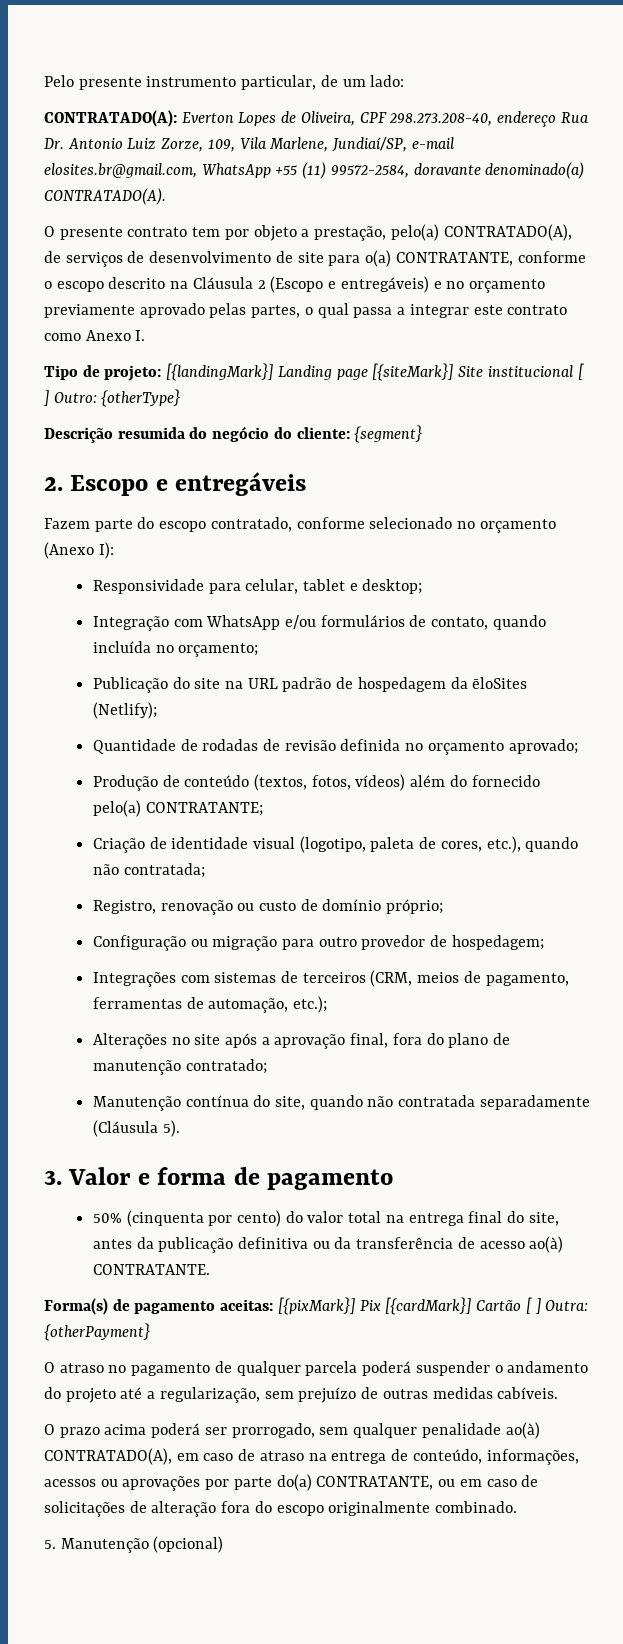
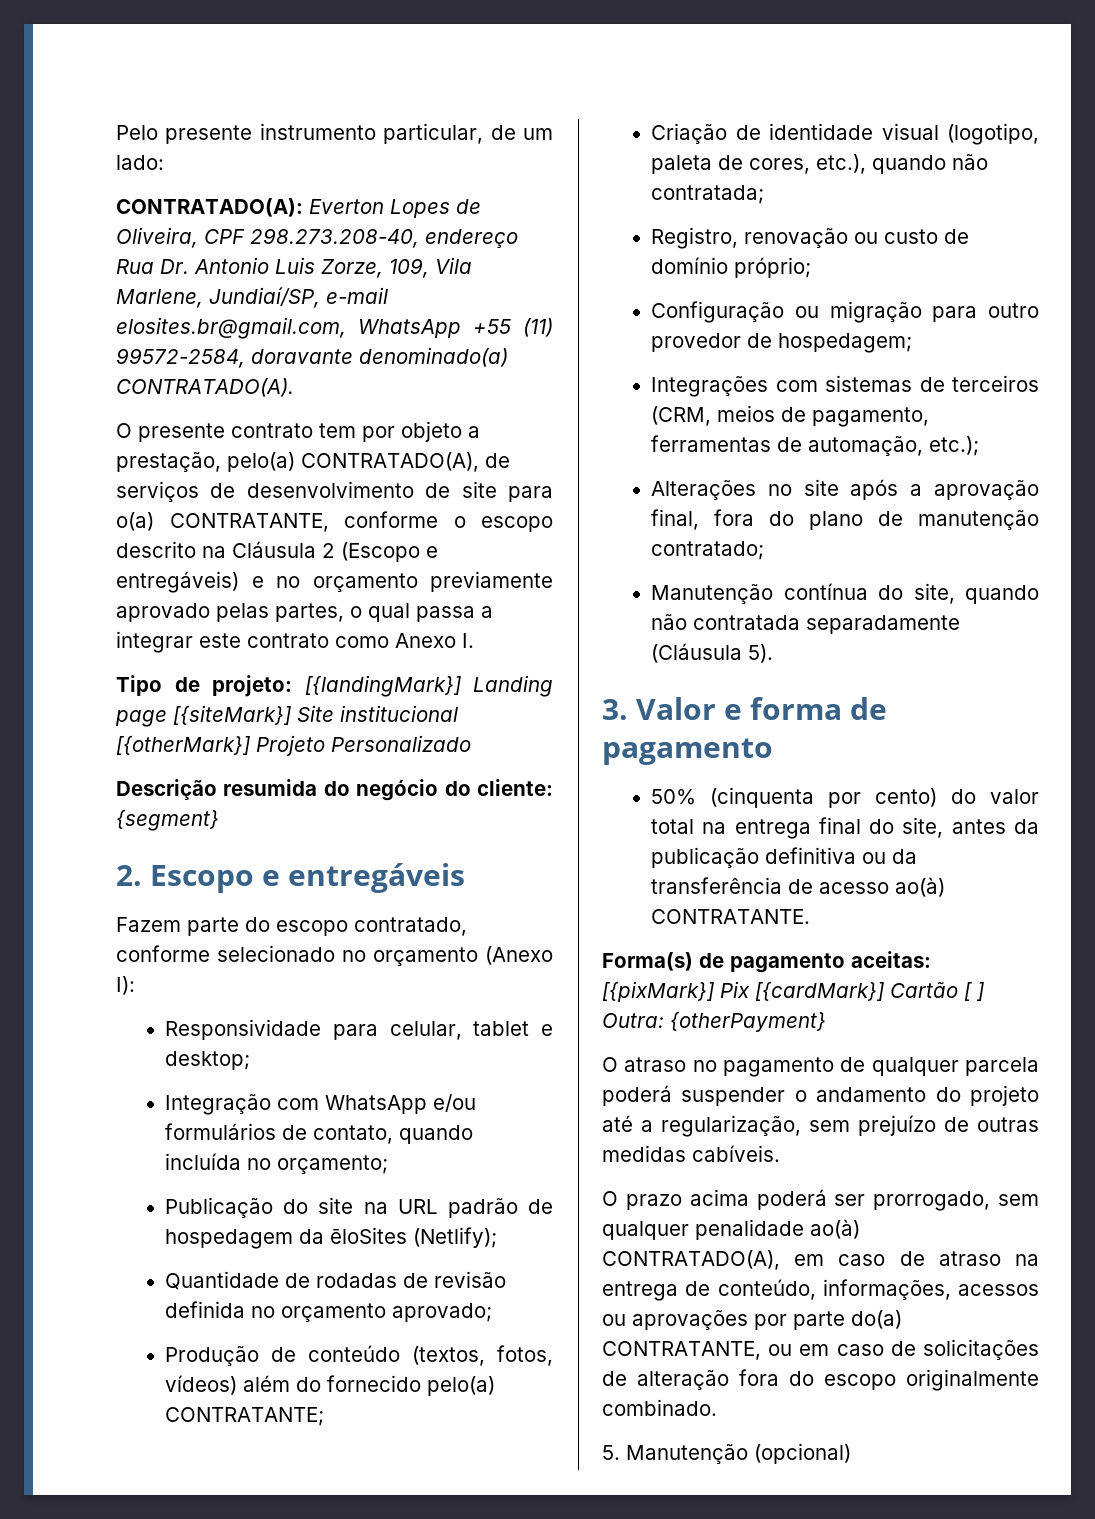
- CONTRATADO(A): Everton Lopes de Oliveira, CPF 298.273.208-40, endereço Rua Dr. Antonio Luiz Zorze, 109, Vila Marlene, Jundiaí/SP, e-mail elosites.br@gmail.com, WhatsApp +55 (11) 99572-2584, doravante denominado(a) CONTRATADO(A).
+ CONTRATADO(A): Everton Lopes de Oliveira, CPF 298.273.208-40, endereço Rua Dr. Antonio Luis Zorze, 109, Vila Marlene, Jundiaí/SP, e-mail elosites.br@gmail.com, WhatsApp +55 (11) 99572-2584, doravante denominado(a) CONTRATADO(A).
- Tipo de projeto: [{landingMark}] Landing page [{siteMark}] Site institucional [ ] Outro: {otherType}
+ Tipo de projeto: [{landingMark}] Landing page [{siteMark}] Site institucional [{otherMark}] Projeto Personalizado

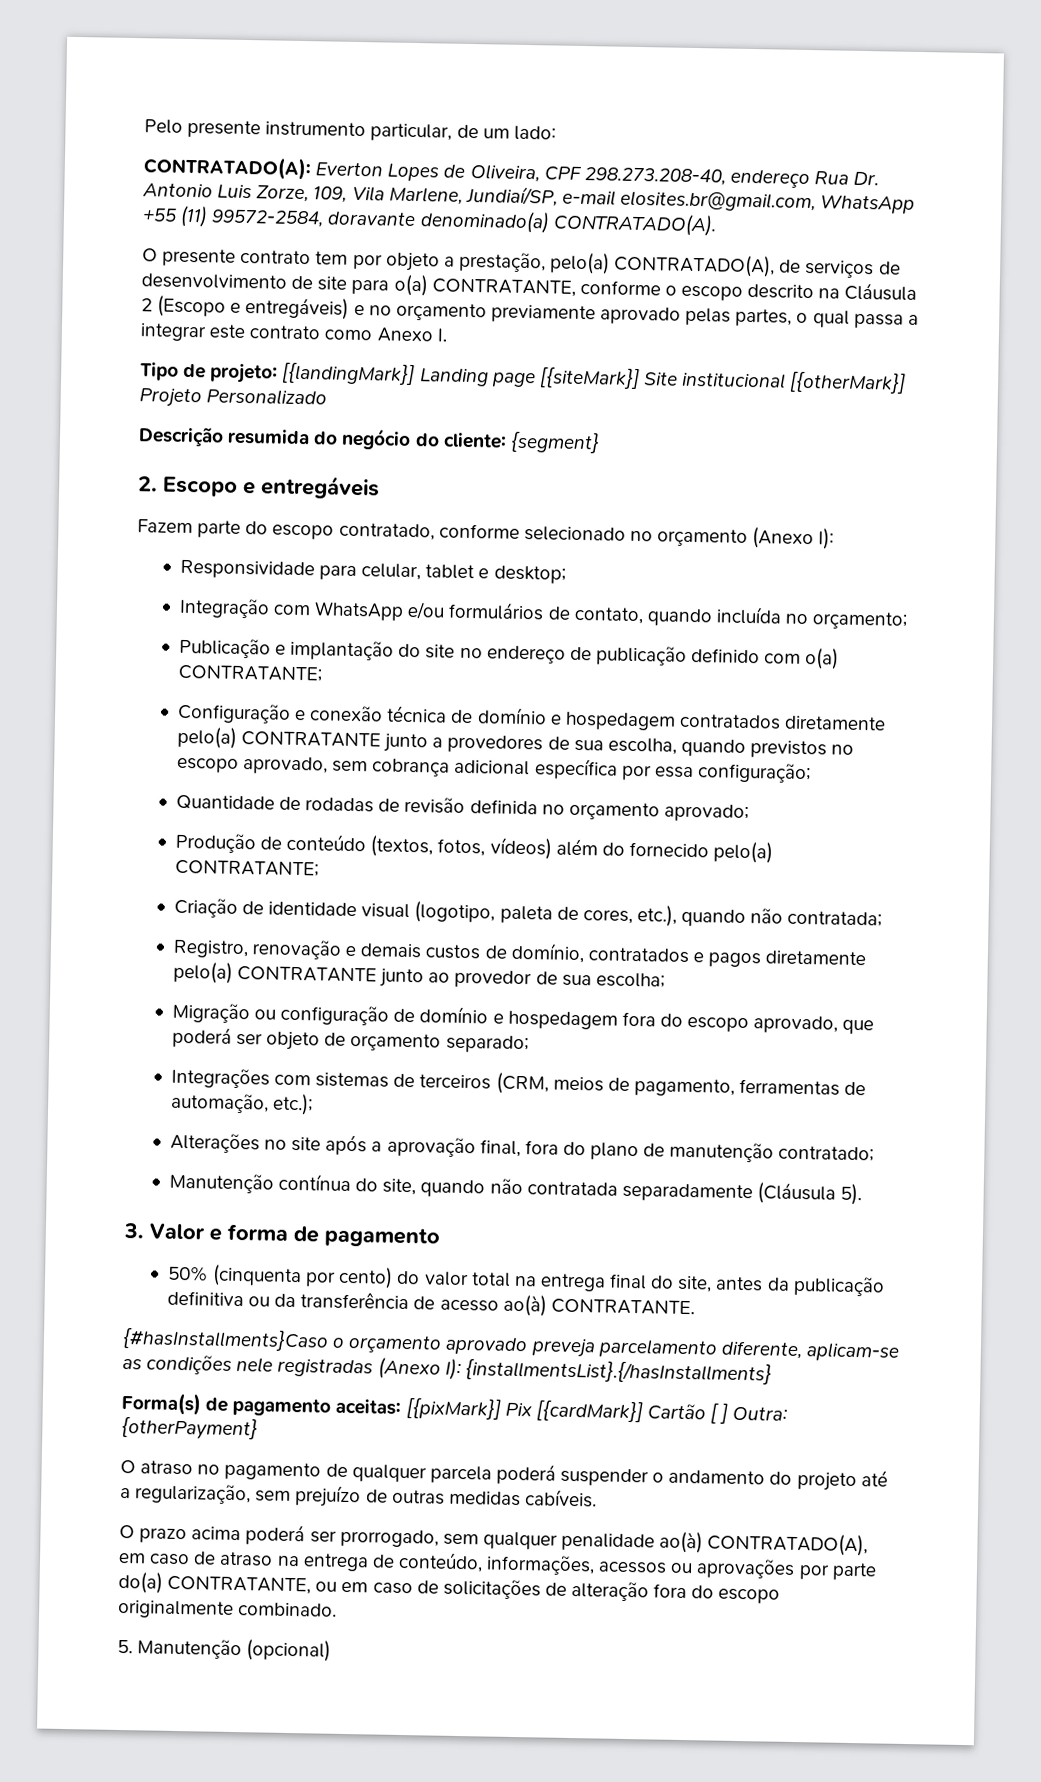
- Publicação do site na URL padrão de hospedagem da ēloSites (Netlify);
+ Publicação e implantação do site no endereço de publicação definido com o(a) CONTRATANTE;
+ Configuração e conexão técnica de domínio e hospedagem contratados diretamente pelo(a) CONTRATANTE junto a provedores de sua escolha, quando previstos no escopo aprovado, sem cobrança adicional específica por essa configuração;
- Registro, renovação ou custo de domínio próprio;
- Configuração ou migração para outro provedor de hospedagem;
+ Registro, renovação e demais custos de domínio, contratados e pagos diretamente pelo(a) CONTRATANTE junto ao provedor de sua escolha;
+ Migração ou configuração de domínio e hospedagem fora do escopo aprovado, que poderá ser objeto de orçamento separado;
+ {#hasInstallments}Caso o orçamento aprovado preveja parcelamento diferente, aplicam-se as condições nele registradas (Anexo I): {installmentsList}.{/hasInstallments}

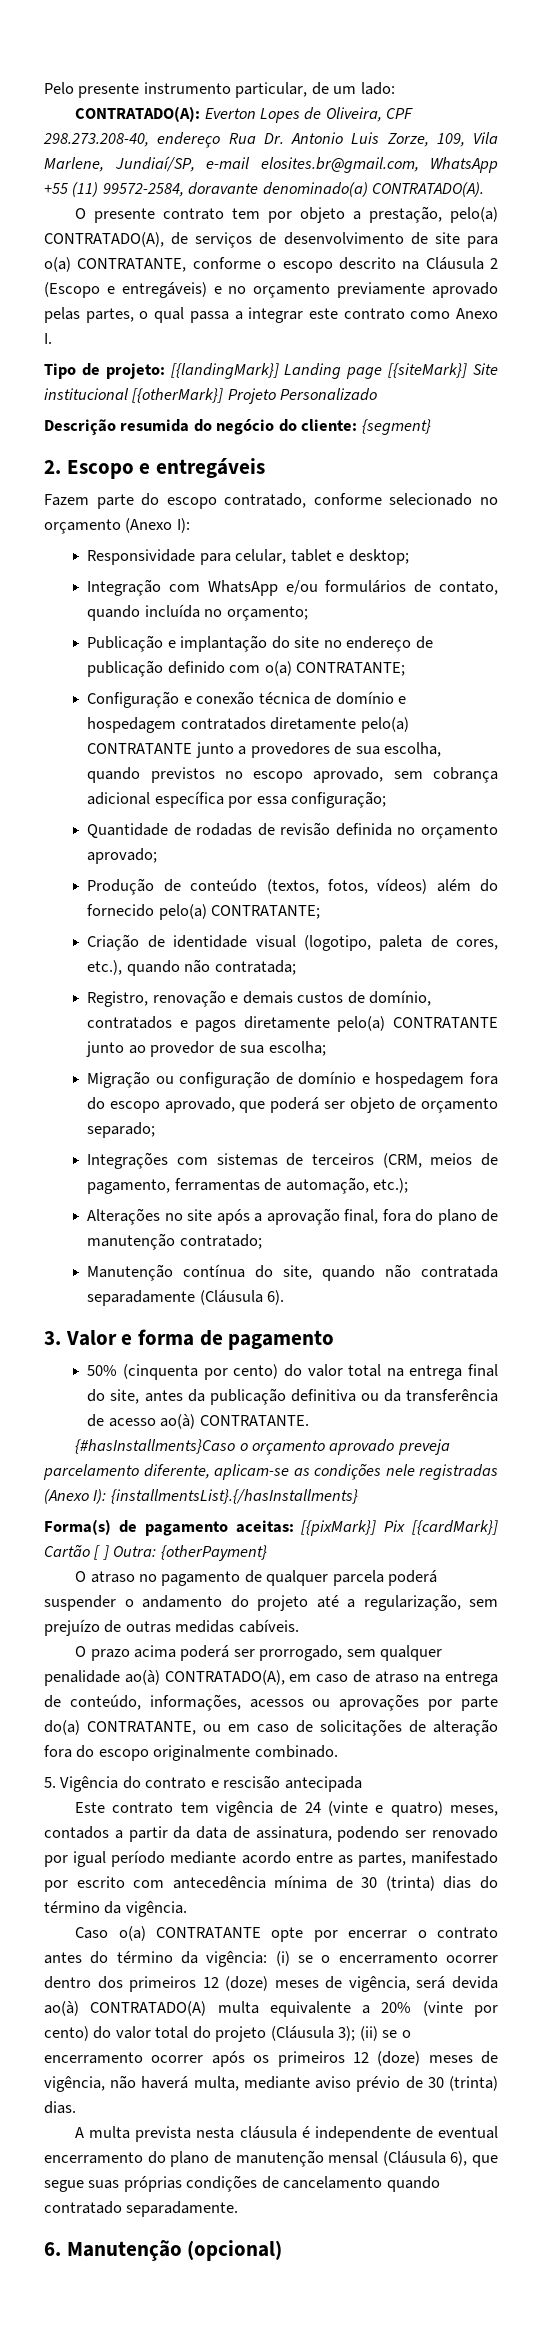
- Manutenção contínua do site, quando não contratada separadamente (Cláusula 5).
+ Manutenção contínua do site, quando não contratada separadamente (Cláusula 6).
- 5. Manutenção (opcional)
+ 5. Vigência do contrato e rescisão antecipada
+ Este contrato tem vigência de 24 (vinte e quatro) meses, contados a partir da data de assinatura, podendo ser renovado por igual período mediante acordo entre as partes, manifestado por escrito com antecedência mínima de 30 (trinta) dias do término da vigência.
+ Caso o(a) CONTRATANTE opte por encerrar o contrato antes do término da vigência: (i) se o encerramento ocorrer dentro dos primeiros 12 (doze) meses de vigência, será devida ao(à) CONTRATADO(A) multa equivalente a 20% (vinte por cento) do valor total do projeto (Cláusula 3); (ii) se o encerramento ocorrer após os primeiros 12 (doze) meses de vigência, não haverá multa, mediante aviso prévio de 30 (trinta) dias.
+ A multa prevista nesta cláusula é independente de eventual encerramento do plano de manutenção mensal (Cláusula 6), que segue suas próprias condições de cancelamento quando contratado separadamente.
+ 6. Manutenção (opcional)

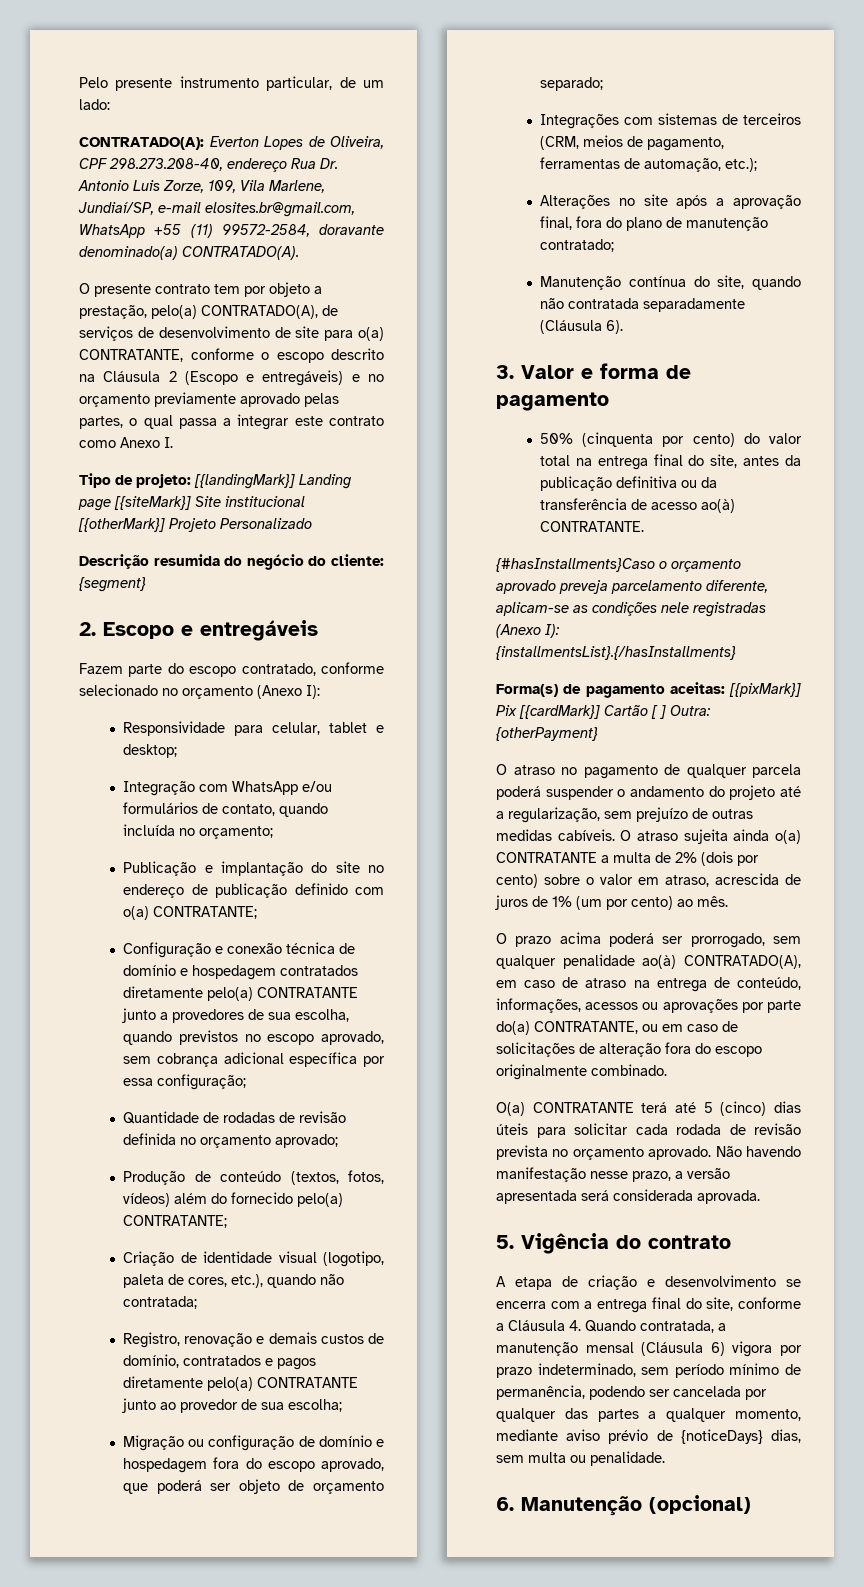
+ O atraso sujeita ainda o(a) CONTRATANTE a multa de 2% (dois por cento) sobre o valor em atraso, acrescida de juros de 1% (um por cento) ao mês.
- 5. Vigência do contrato e rescisão antecipada
- Este contrato tem vigência de 24 (vinte e quatro) meses, contados a partir da data de assinatura, podendo ser renovado por igual período mediante acordo entre as partes, manifestado por escrito com antecedência mínima de 30 (trinta) dias do término da vigência.
- Caso o(a) CONTRATANTE opte por encerrar o contrato antes do término da vigência: (i) se o encerramento ocorrer dentro dos primeiros 12 (doze) meses de vigência, será devida ao(à) CONTRATADO(A) multa equivalente a 20% (vinte por cento) do valor total do projeto (Cláusula 3); (ii) se o encerramento ocorrer após os primeiros 12 (doze) meses de vigência, não haverá multa, mediante aviso prévio de 30 (trinta) dias.
- A multa prevista nesta cláusula é independente de eventual encerramento do plano de manutenção mensal (Cláusula 6), que segue suas próprias condições de cancelamento quando contratado separadamente.
+ O(a) CONTRATANTE terá até 5 (cinco) dias úteis para solicitar cada rodada de revisão prevista no orçamento aprovado. Não havendo manifestação nesse prazo, a versão apresentada será considerada aprovada.
+ 5. Vigência do contrato
+ A etapa de criação e desenvolvimento se encerra com a entrega final do site, conforme a Cláusula 4. Quando contratada, a manutenção mensal (Cláusula 6) vigora por prazo indeterminado, sem período mínimo de permanência, podendo ser cancelada por qualquer das partes a qualquer momento, mediante aviso prévio de {noticeDays} dias, sem multa ou penalidade.

